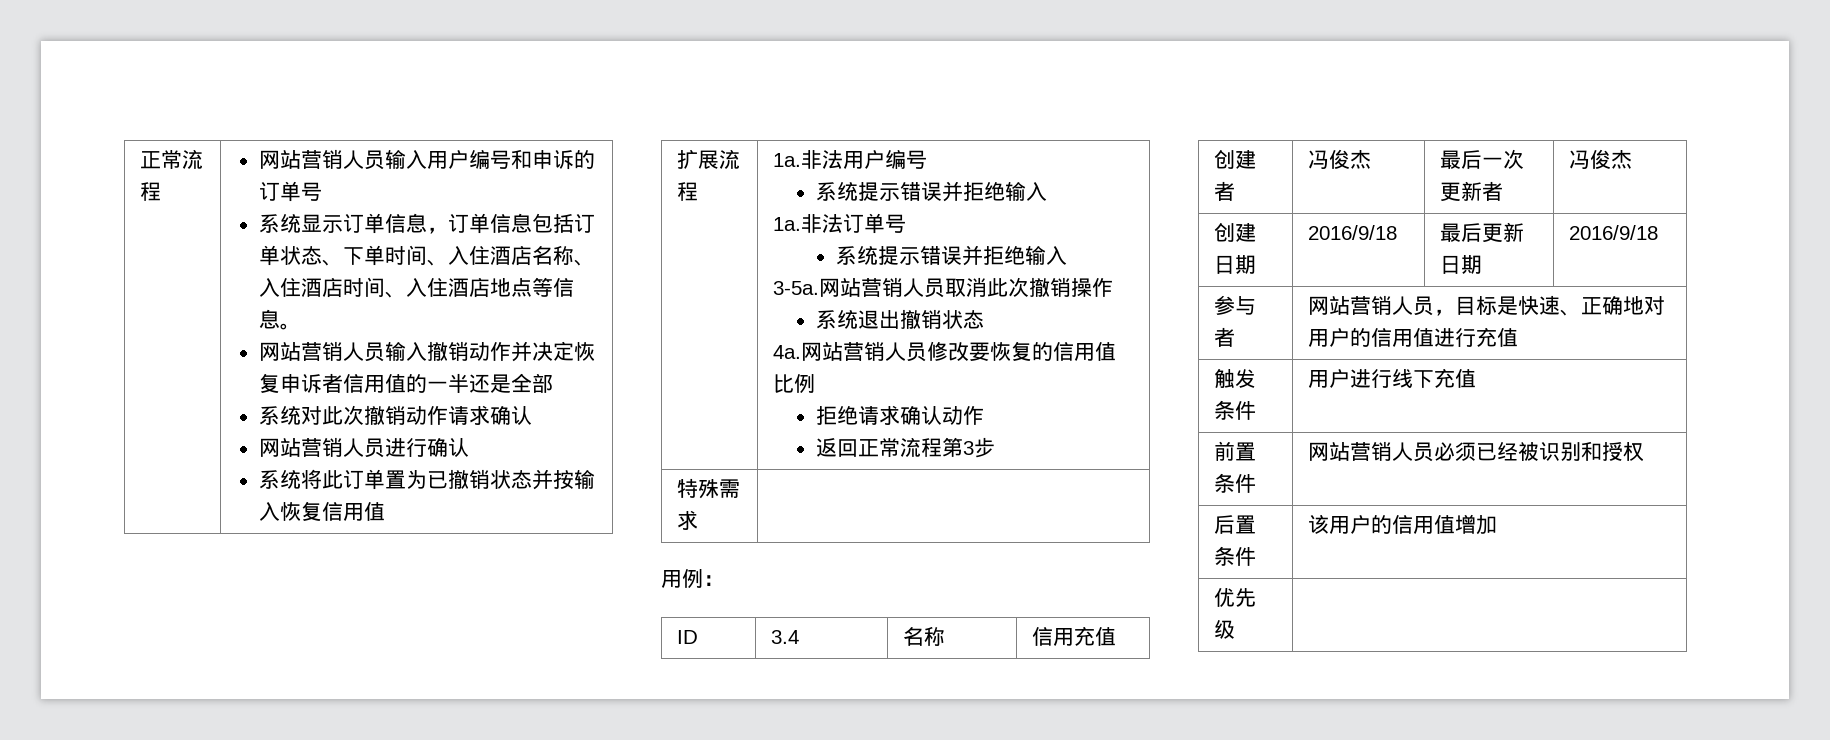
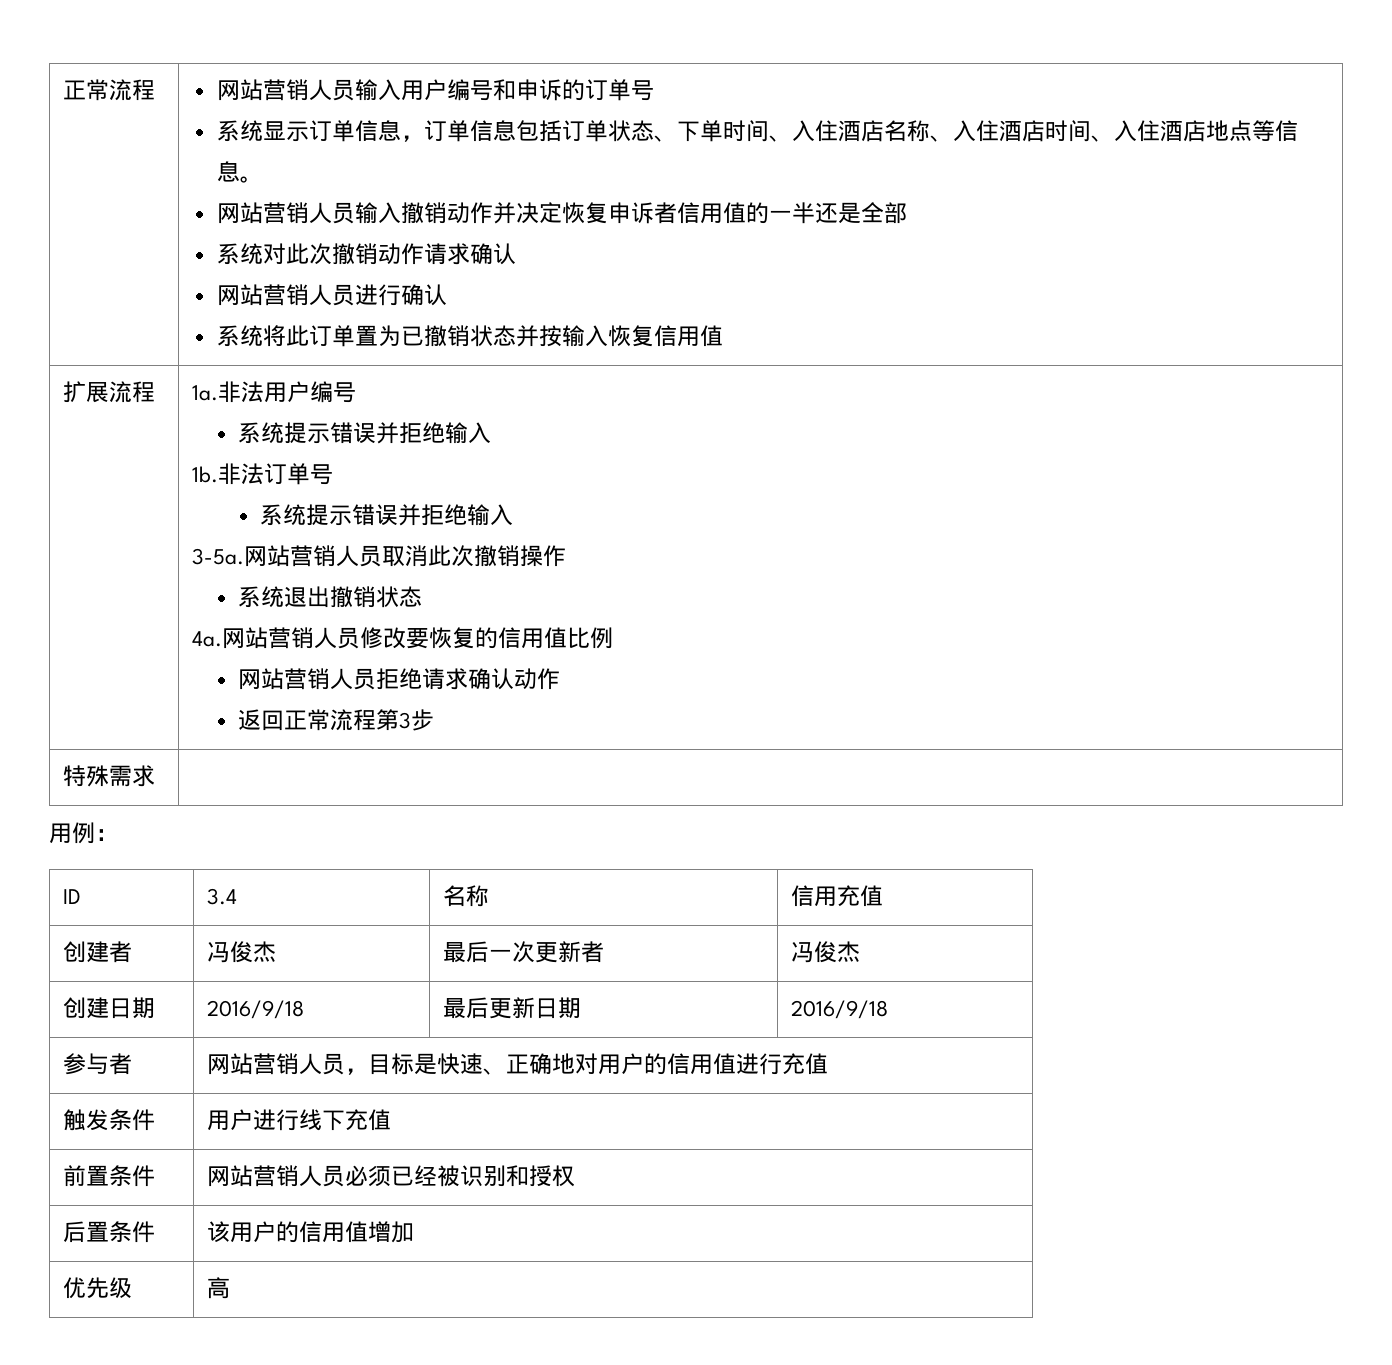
  非法用户编号
  系统提示错误并拒绝输入
- 1a.
+ 1b.
- 拒绝请求确认动作
+ 网站营销人员拒绝请求确认动作
- 优先级 |
+ 优先级 | 高

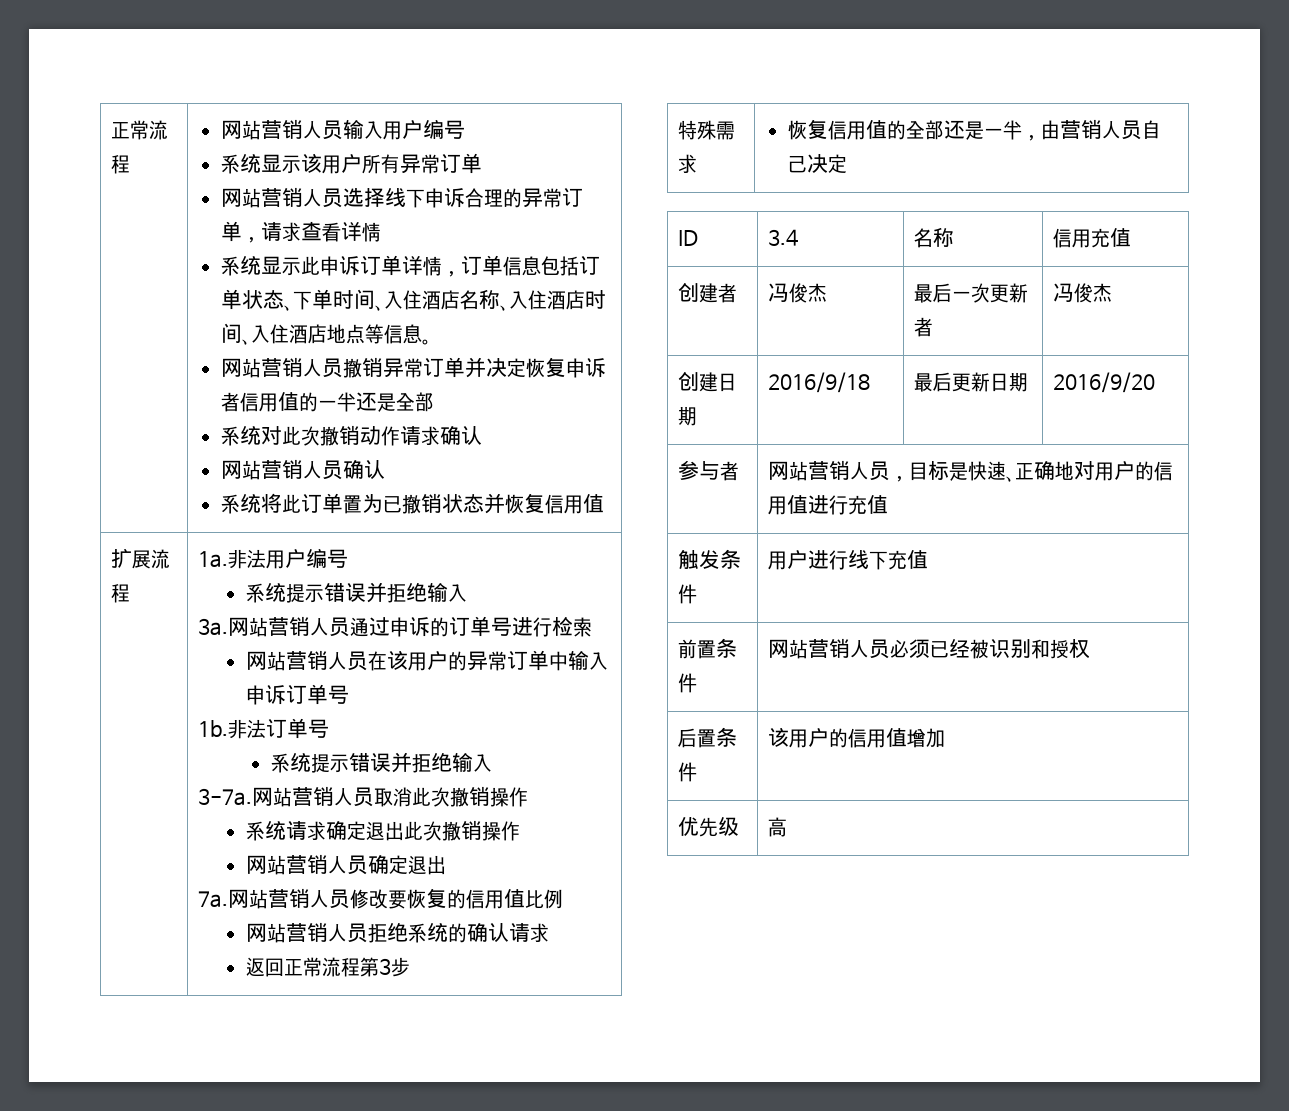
- 网站营销人员输入用户编号和申诉的订单号
- 系统显示订单信息，订单信息包括订单状态、下单时间、入住酒店名称、入住酒店时间、入住酒店地点等信息。
+ 网站营销人员输入用户编号
+ 系统显示该用户所有异常订单
+ 网站营销人员选择线下申诉合理的异常订单，请求查看详情
+ 系统显示此申诉订单详情，订单信息包括订单状态、下单时间、入住酒店名称、入住酒店时间、入住酒店地点等信息。
- 网站营销人员输入撤销动作并决定恢复申诉者信用值的一半还是全部
+ 网站营销人员撤销异常订单并决定恢复申诉者信用值的一半还是全部
- 网站营销人员进行确认
+ 网站营销人员确认
- 系统将此订单置为已撤销状态并按输入恢复信用值
+ 系统将此订单置为已撤销状态并恢复信用值
+ 3a.网站营销人员通过申诉的订单号进行检索
+ 网站营销人员在该用户的异常订单中输入申诉订单号
- 3-5a.
+ 3-7a.
- 系统退出撤销状态
- 4a.
+ 系统请求确定退出此次撤销操作
+ 网站营销人员确定退出
+ 7a.
- 网站营销人员拒绝请求确认动作
+ 网站营销人员拒绝系统的确认请求
- 特殊需求 |
- 用例：
+ 特殊需求 | 恢复信用值的全部还是一半，由营销人员自己决定
- 创建日期 | 2016/9/18 | 最后更新日期 | 2016/9/18
+ 创建日期 | 2016/9/18 | 最后更新日期 | 2016/9/20

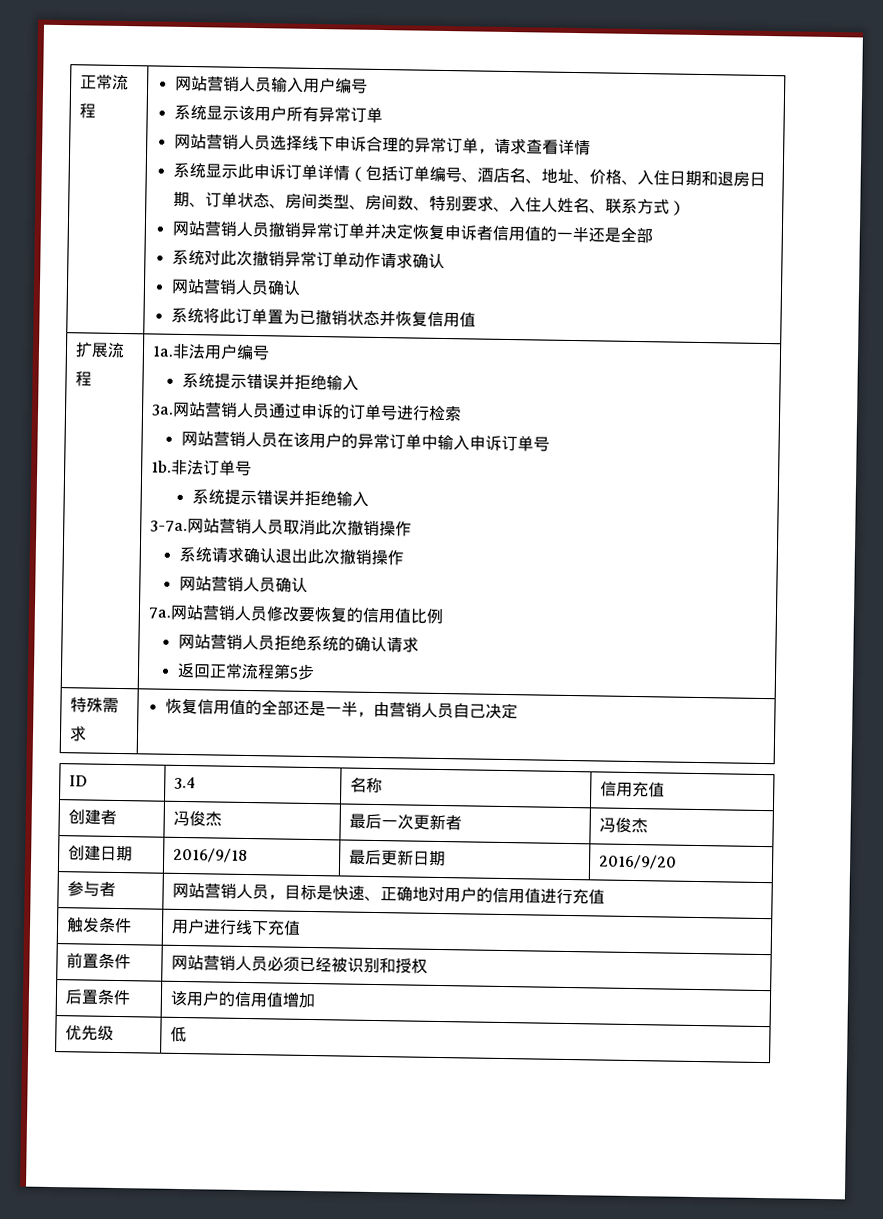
- 系统显示此申诉订单详情，订单信息包括订单状态、下单时间、入住酒店名称、入住酒店时间、入住酒店地点等信息。
+ 系统显示此申诉订单详情（包括订单编号、酒店名、地址、价格、入住日期和退房日期、订单状态、房间类型、房间数、特别要求、入住人姓名、联系方式）
- 系统对此次撤销动作请求确认
+ 系统对此次撤销异常订单动作请求确认
- 系统请求确定退出此次撤销操作
- 网站营销人员确定退出
+ 系统请求确认退出此次撤销操作
+ 网站营销人员确认
- 返回正常流程第3步
+ 返回正常流程第5步
- 优先级 | 高
+ 优先级 | 低

